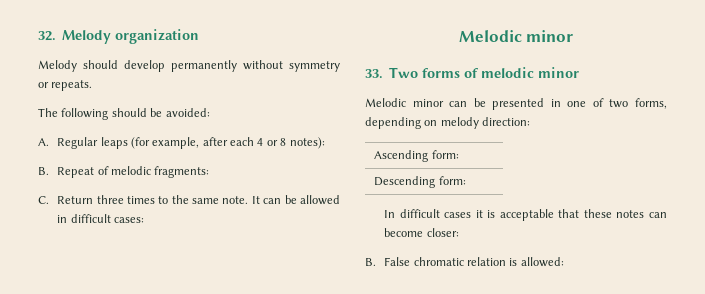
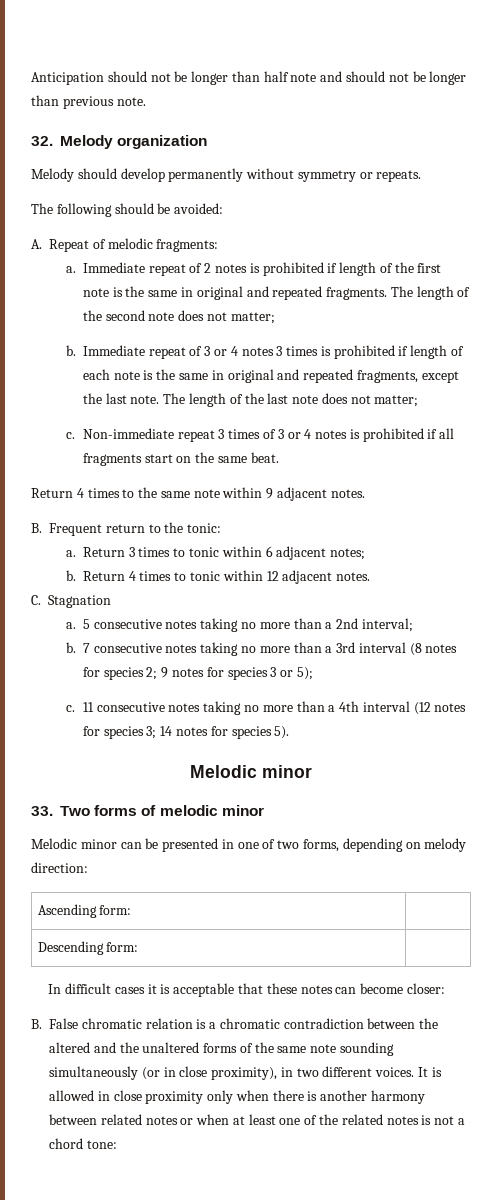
+ Anticipation should not be longer than half note and should not be longer than previous note.
- A. Regular leaps (for example, after each 4 or 8 notes):
- B. Repeat of melodic fragments:
- C. Return three times to the same note. It can be allowed in difficult cases:
+ A. Repeat of melodic fragments:
+ a. Immediate repeat of 2 notes is prohibited if length of the first note is the same in original and repeated fragments. The length of the second note does not matter;
+ b. Immediate repeat of 3 or 4 notes 3 times is prohibited if length of each note is the same in original and repeated fragments, except the last note. The length of the last note does not matter;
+ c. Non-immediate repeat 3 times of 3 or 4 notes is prohibited if all fragments start on the same beat.
+ Return 4 times to the same note within 9 adjacent notes.
+ B. Frequent return to the tonic:
+ a. Return 3 times to tonic within 6 adjacent notes;
+ b. Return 4 times to tonic within 12 adjacent notes.
+ C. Stagnation
+ a. 5 consecutive notes taking no more than a 2nd interval;
+ b. 7 consecutive notes taking no more than a 3rd interval (8 notes for species 2; 9 notes for species 3 or 5);
+ c. 11 consecutive notes taking no more than a 4th interval (12 notes for species 3; 14 notes for species 5).
- B. False chromatic relation is allowed:
+ B. False chromatic relation is a chromatic contradiction between the altered and the unaltered forms of the same note sounding simultaneously (or in close proximity), in two different voices. It is allowed in close proximity only when there is another harmony between related notes or when at least one of the related notes is not a chord tone:

